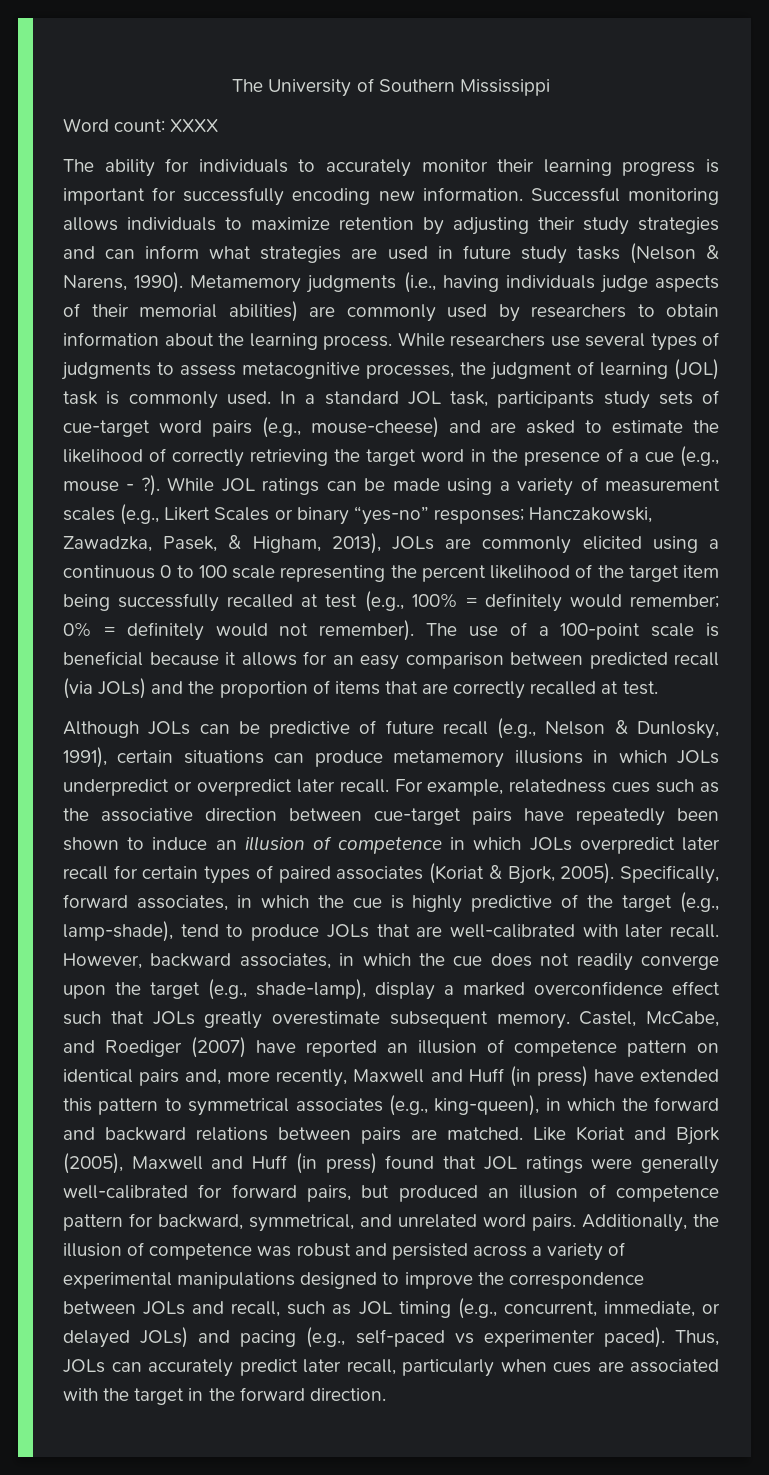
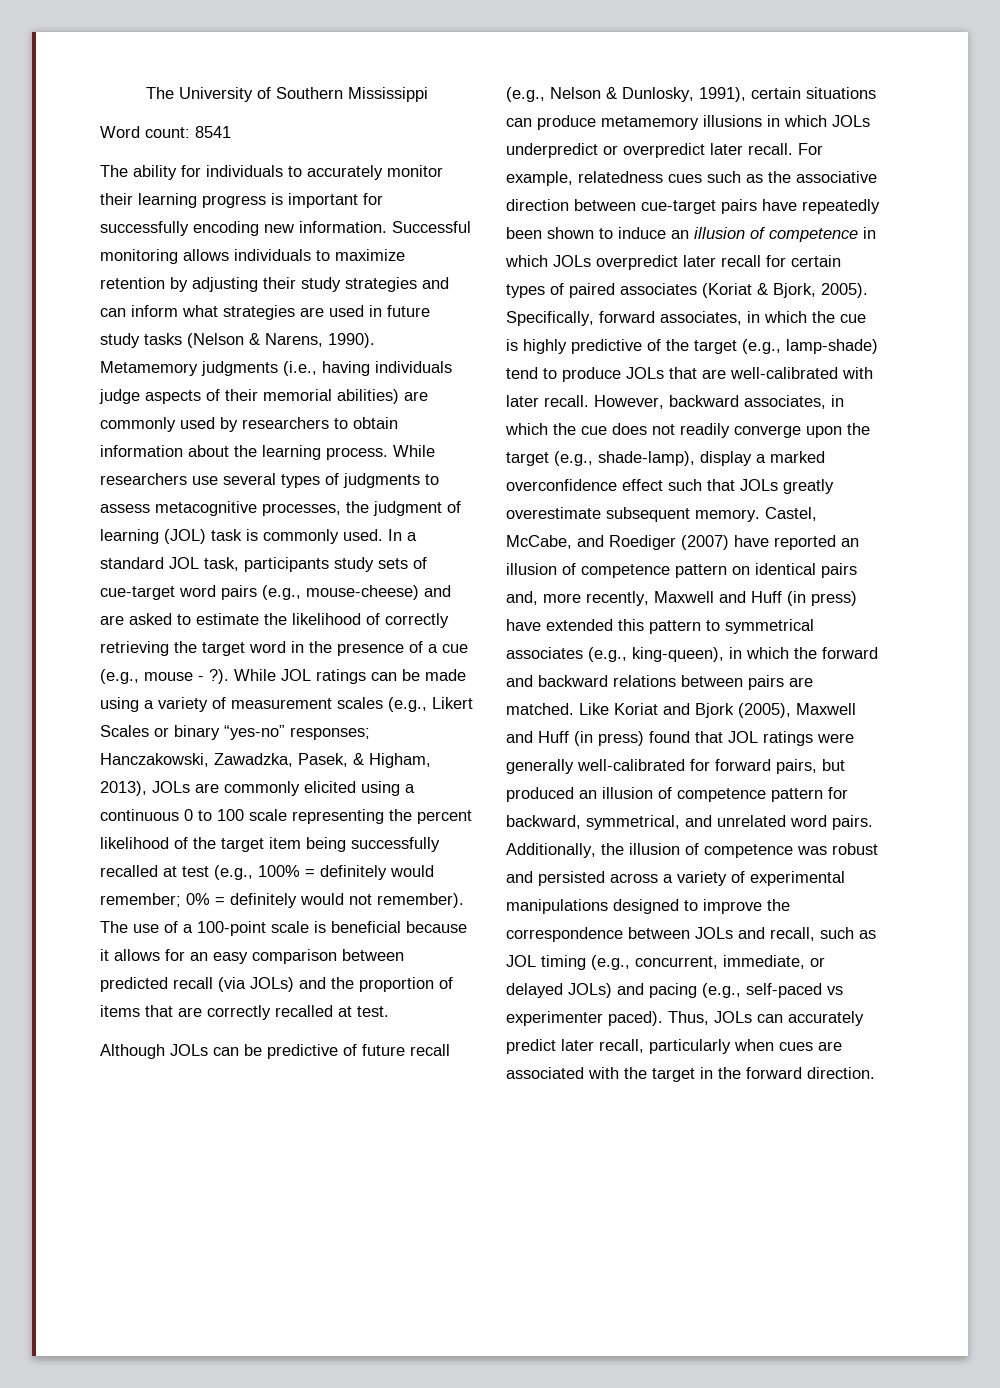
- Word count: XXXX
+ Word count: 8541
- Specifically, forward associates, in which the cue is highly predictive of the target (e.g., lamp-shade), tend to produce JOLs that are well-calibrated with later recall.
+ Specifically, forward associates, in which the cue is highly predictive of the target (e.g., lamp-shade) tend to produce JOLs that are well-calibrated with later recall.

